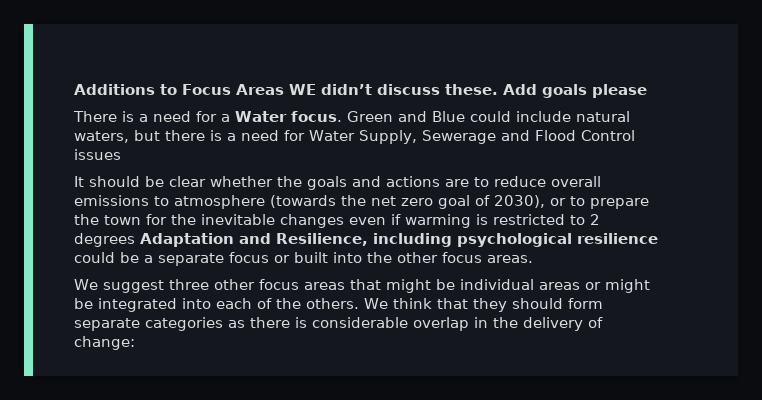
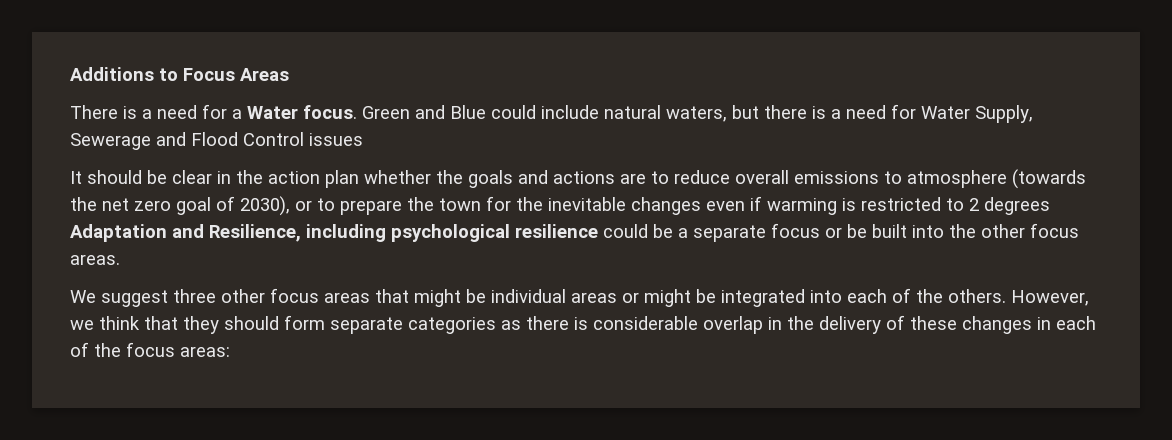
- Additions to Focus Areas WE didn’t discuss these. Add goals please
+ Additions to Focus Areas
- It should be clear whether the goals and actions are to reduce overall emissions to atmosphere (towards the net zero goal of 2030), or to prepare the town for the inevitable changes even if warming is restricted to 2 degrees Adaptation and Resilience, including psychological resilience could be a separate focus or built into the other focus areas.
+ It should be clear in the action plan whether the goals and actions are to reduce overall emissions to atmosphere (towards the net zero goal of 2030), or to prepare the town for the inevitable changes even if warming is restricted to 2 degrees Adaptation and Resilience, including psychological resilience could be a separate focus or be built into the other focus areas.
- We think that they should form separate categories as there is considerable overlap in the delivery of change:
+ However, we think that they should form separate categories as there is considerable overlap in the delivery of these changes in each of the focus areas:

